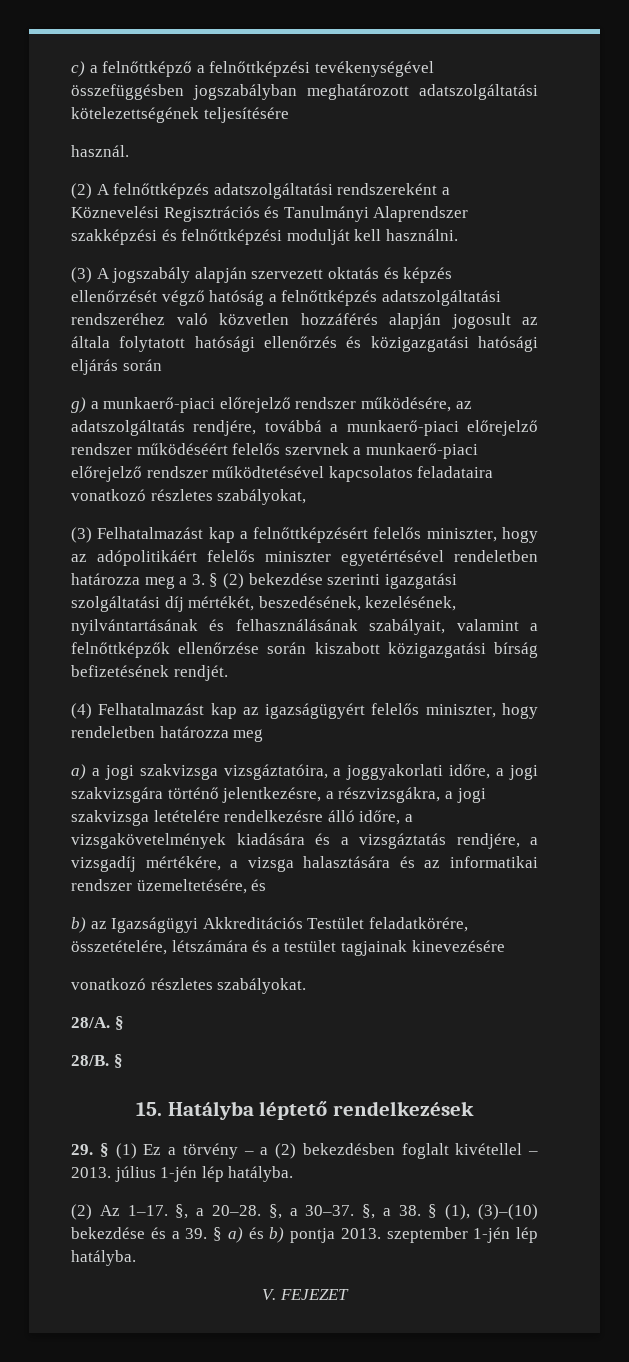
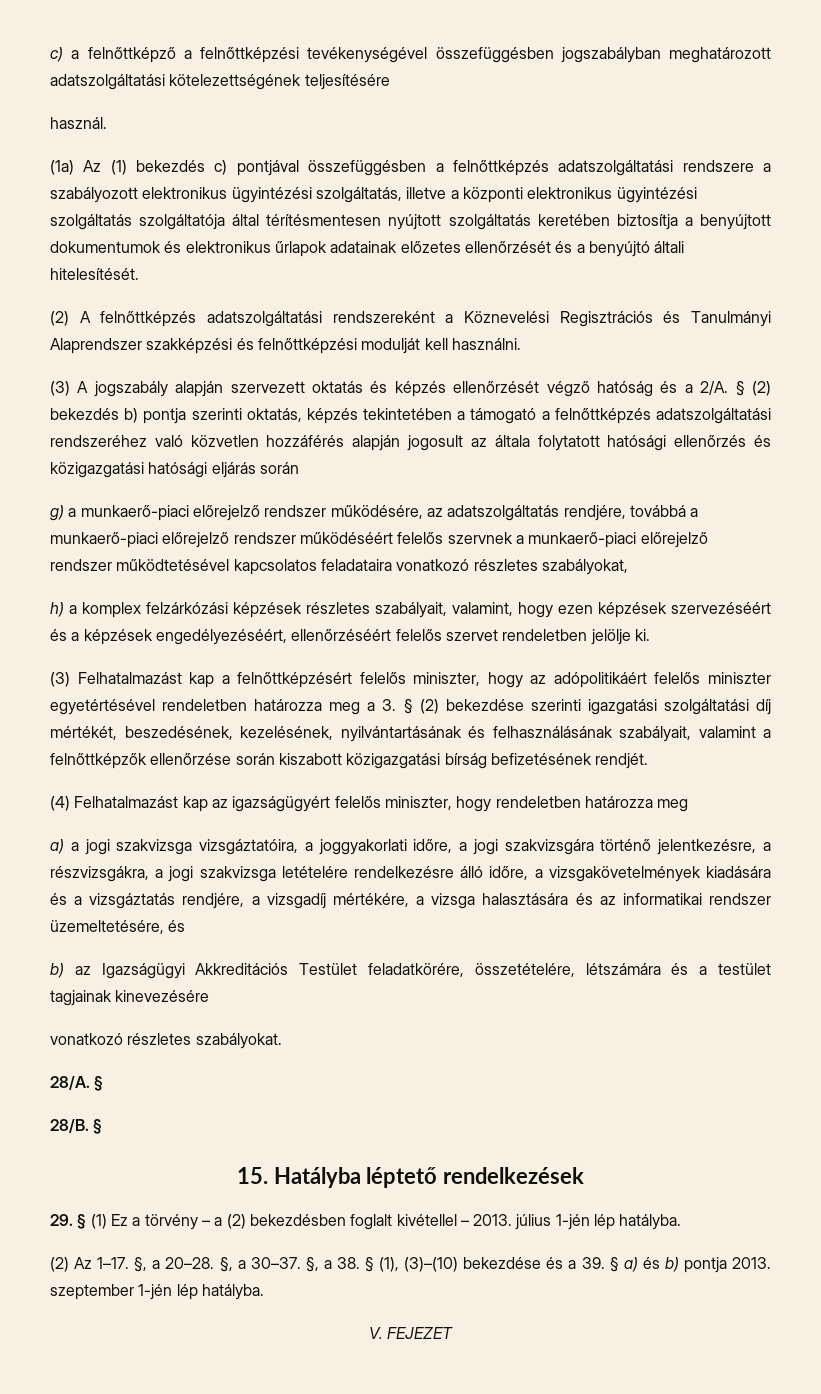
+ (1a) Az (1) bekezdés c) pontjával összefüggésben a felnőttképzés adatszolgáltatási rendszere a szabályozott elektronikus ügyintézési szolgáltatás, illetve a központi elektronikus ügyintézési szolgáltatás szolgáltatója által térítésmentesen nyújtott szolgáltatás keretében biztosítja a benyújtott dokumentumok és elektronikus űrlapok adatainak előzetes ellenőrzését és a benyújtó általi hitelesítését.
- (3) A jogszabály alapján szervezett oktatás és képzés ellenőrzését végző hatóság a felnőttképzés adatszolgáltatási rendszeréhez való közvetlen hozzáférés alapján jogosult az általa folytatott hatósági ellenőrzés és közigazgatási hatósági eljárás során
+ (3) A jogszabály alapján szervezett oktatás és képzés ellenőrzését végző hatóság és a 2/A. § (2) bekezdés b) pontja szerinti oktatás, képzés tekintetében a támogató a felnőttképzés adatszolgáltatási rendszeréhez való közvetlen hozzáférés alapján jogosult az általa folytatott hatósági ellenőrzés és közigazgatási hatósági eljárás során
+ h) a komplex felzárkózási képzések részletes szabályait, valamint, hogy ezen képzések szervezéséért és a képzések engedélyezéséért, ellenőrzéséért felelős szervet rendeletben jelölje ki.

